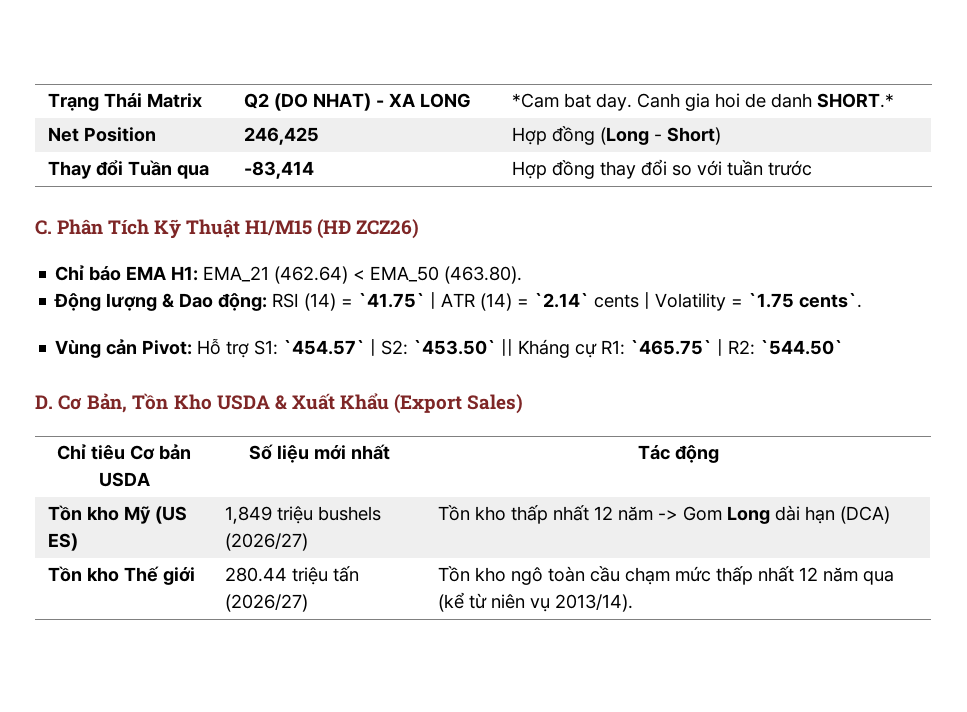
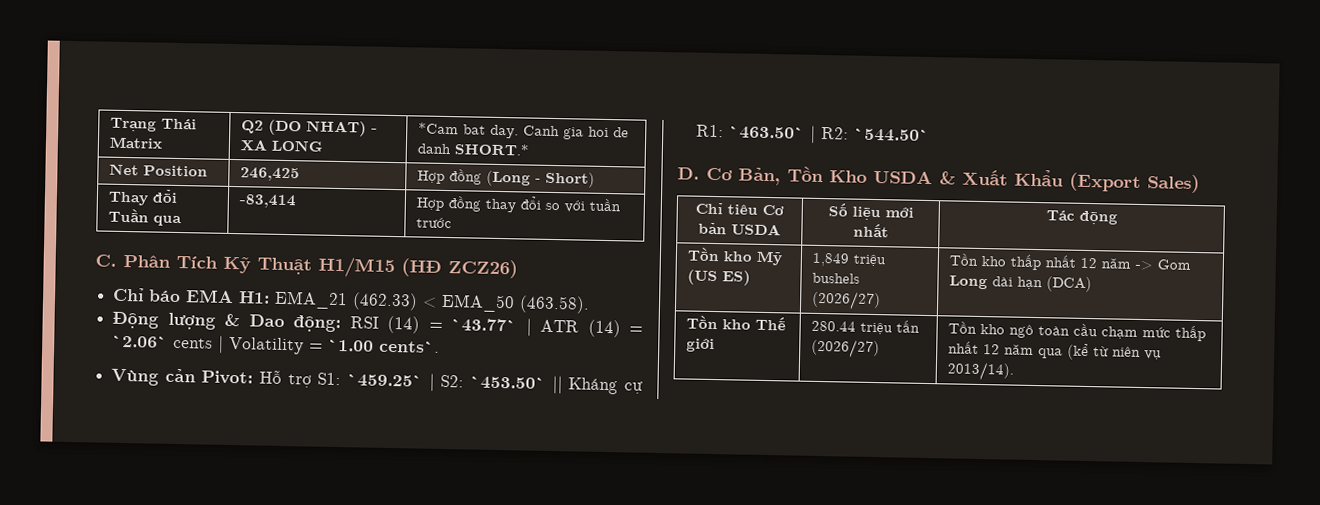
- Chỉ báo EMA H1: EMA_21 (462.64) < EMA_50 (463.80).
+ Chỉ báo EMA H1: EMA_21 (462.33) < EMA_50 (463.58).
- Động lượng & Dao động: RSI (14) = `41.75` | ATR (14) = `2.14` cents | Volatility = `1.75 cents`.
+ Động lượng & Dao động: RSI (14) = `43.77` | ATR (14) = `2.06` cents | Volatility = `1.00 cents`.
- Vùng cản Pivot: Hỗ trợ S1: `454.57` | S2: `453.50` || Kháng cự R1: `465.75` | R2: `544.50`
+ Vùng cản Pivot: Hỗ trợ S1: `459.25` | S2: `453.50` || Kháng cự R1: `463.50` | R2: `544.50`

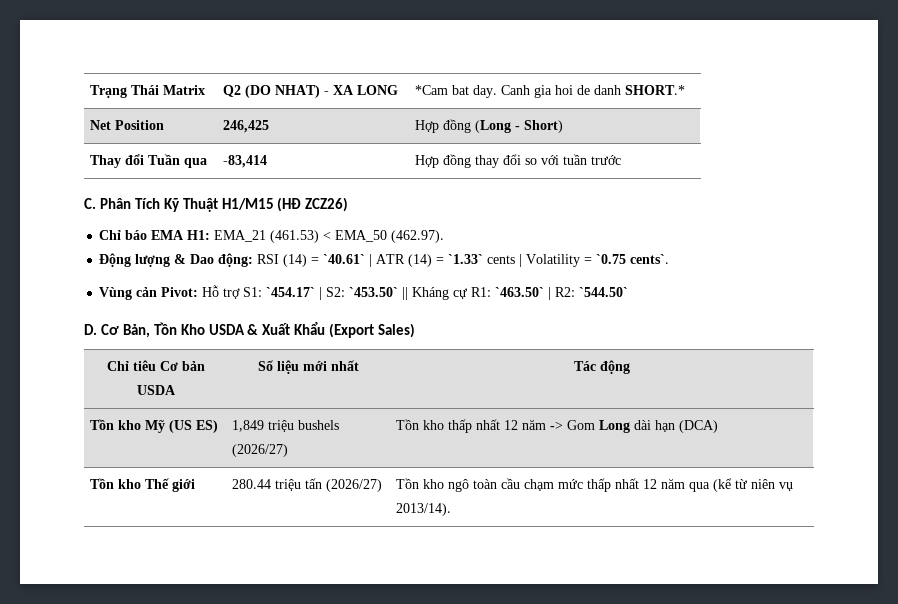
- Chỉ báo EMA H1: EMA_21 (462.33) < EMA_50 (463.58).
+ Chỉ báo EMA H1: EMA_21 (461.53) < EMA_50 (462.97).
- Động lượng & Dao động: RSI (14) = `43.77` | ATR (14) = `2.06` cents | Volatility = `1.00 cents`.
+ Động lượng & Dao động: RSI (14) = `40.61` | ATR (14) = `1.33` cents | Volatility = `0.75 cents`.
- Vùng cản Pivot: Hỗ trợ S1: `459.25` | S2: `453.50` || Kháng cự R1: `463.50` | R2: `544.50`
+ Vùng cản Pivot: Hỗ trợ S1: `454.17` | S2: `453.50` || Kháng cự R1: `463.50` | R2: `544.50`

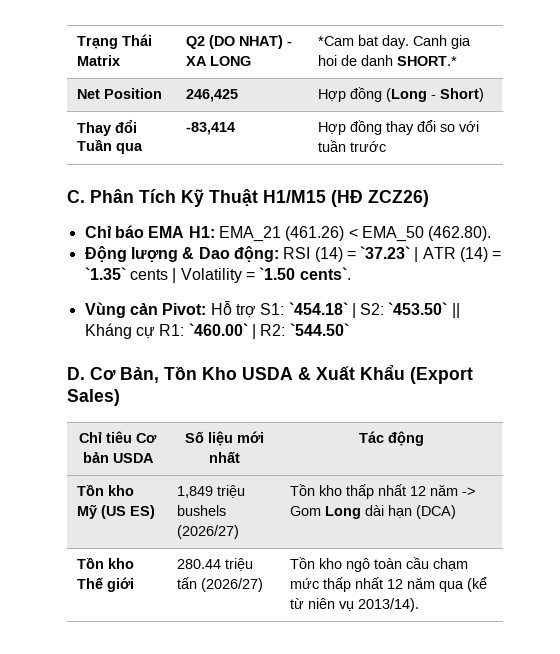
- Chỉ báo EMA H1: EMA_21 (461.53) < EMA_50 (462.97).
+ Chỉ báo EMA H1: EMA_21 (461.26) < EMA_50 (462.80).
- Động lượng & Dao động: RSI (14) = `40.61` | ATR (14) = `1.33` cents | Volatility = `0.75 cents`.
+ Động lượng & Dao động: RSI (14) = `37.23` | ATR (14) = `1.35` cents | Volatility = `1.50 cents`.
- Vùng cản Pivot: Hỗ trợ S1: `454.17` | S2: `453.50` || Kháng cự R1: `463.50` | R2: `544.50`
+ Vùng cản Pivot: Hỗ trợ S1: `454.18` | S2: `453.50` || Kháng cự R1: `460.00` | R2: `544.50`

